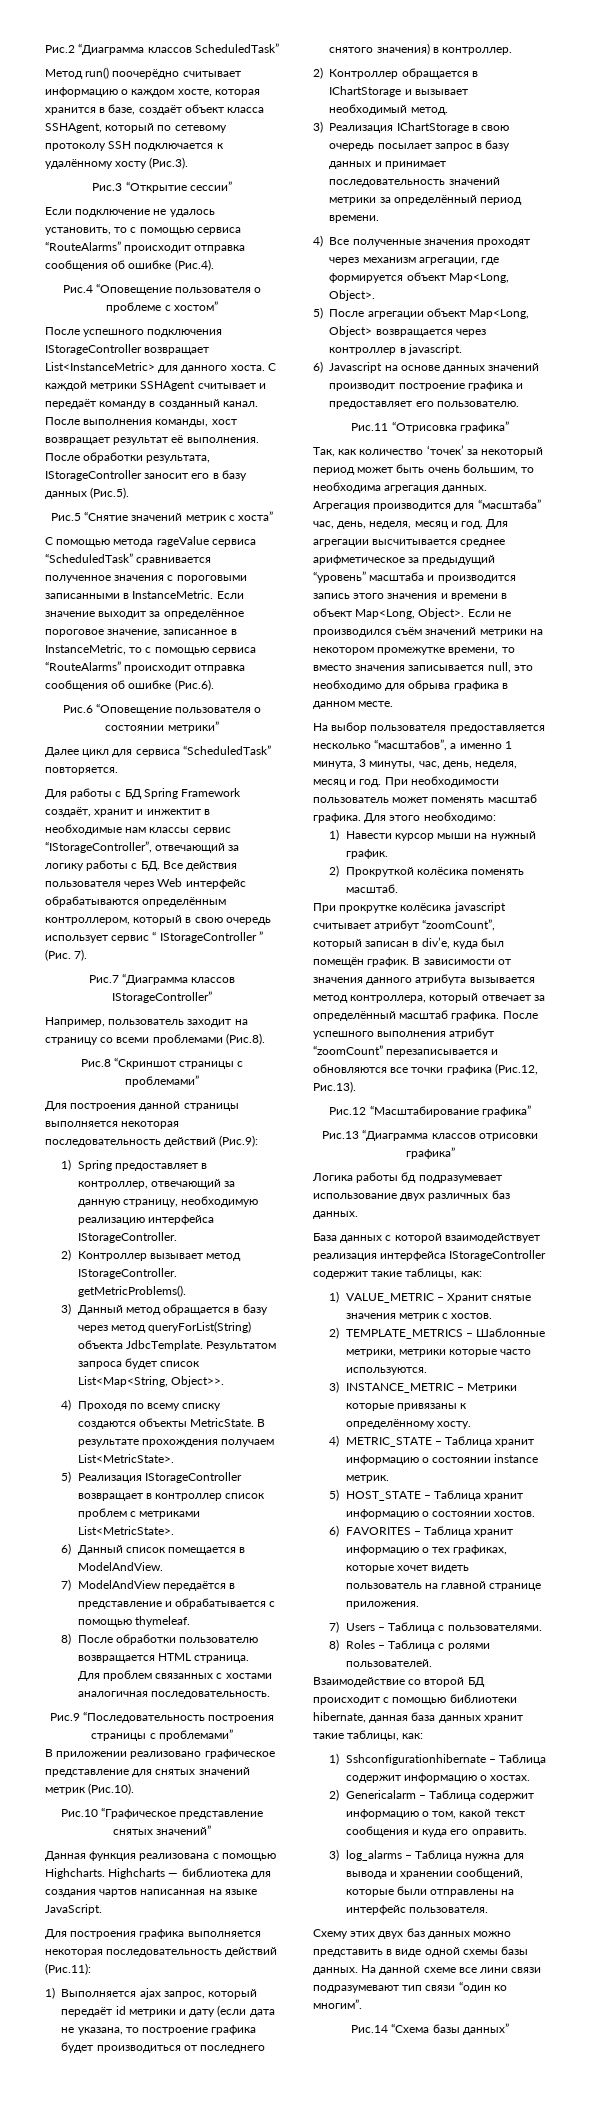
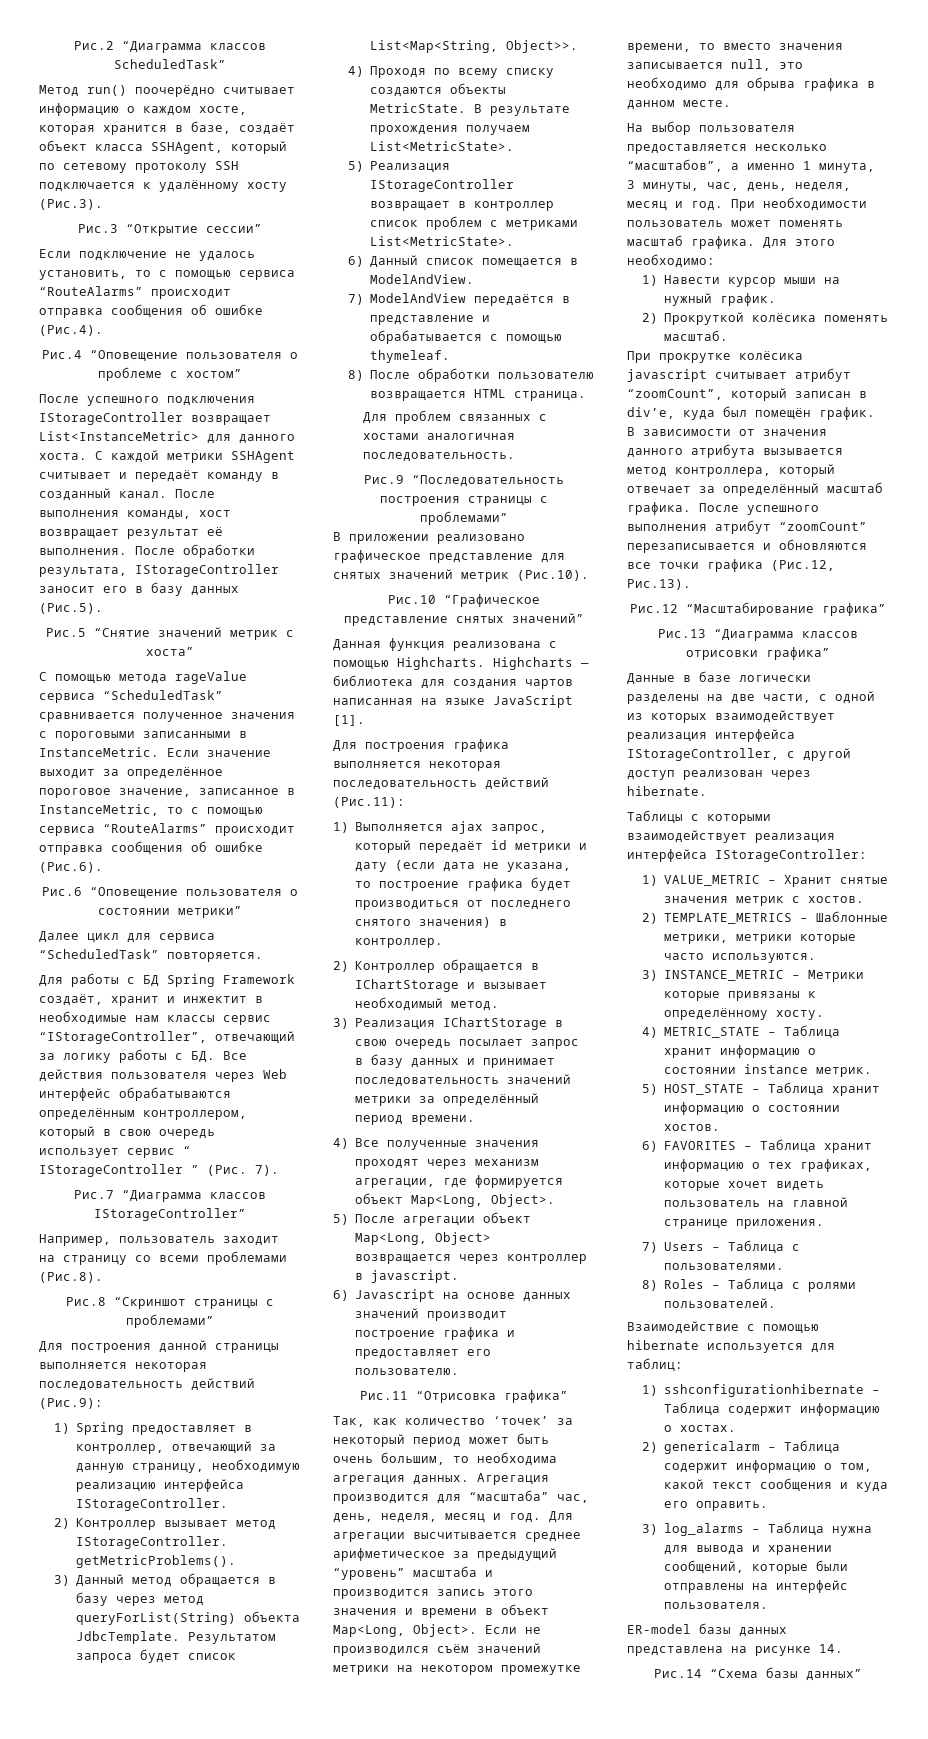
- Highcharts — библиотека для создания чартов написанная на языке JavaScript.
+ Highcharts — библиотека для создания чартов написанная на языке JavaScript [1].
- Логика работы бд подразумевает использование двух различных баз данных.
- База данных с которой взаимодействует реализация интерфейса IStorageController содержит такие таблицы, как:
+ Данные в базе логически разделены на две части, с одной из которых взаимодействует реализация интерфейса IStorageController, с другой доступ реализован через hibernate.
+ Таблицы с которыми взаимодействует реализация интерфейса IStorageController:
- Взаимодействие со второй БД происходит с помощью библиотеки hibernate, данная база данных хранит такие таблицы, как:
- 1) Sshconfigurationhibernate – Таблица содержит информацию о хостах.
+ Взаимодействие с помощью hibernate используется для таблиц:
+ 1) sshconfigurationhibernate – Таблица содержит информацию о хостах.
- 2) Genericalarm – Таблица содержит информацию о том, какой текст сообщения и куда его оправить.
+ 2) genericalarm – Таблица содержит информацию о том, какой текст сообщения и куда его оправить.
- Схему этих двух баз данных можно представить в виде одной схемы базы данных. На данной схеме все лини связи подразумевают тип связи “один ко многим”.
+ ER-model базы данных представлена на рисунке 14.

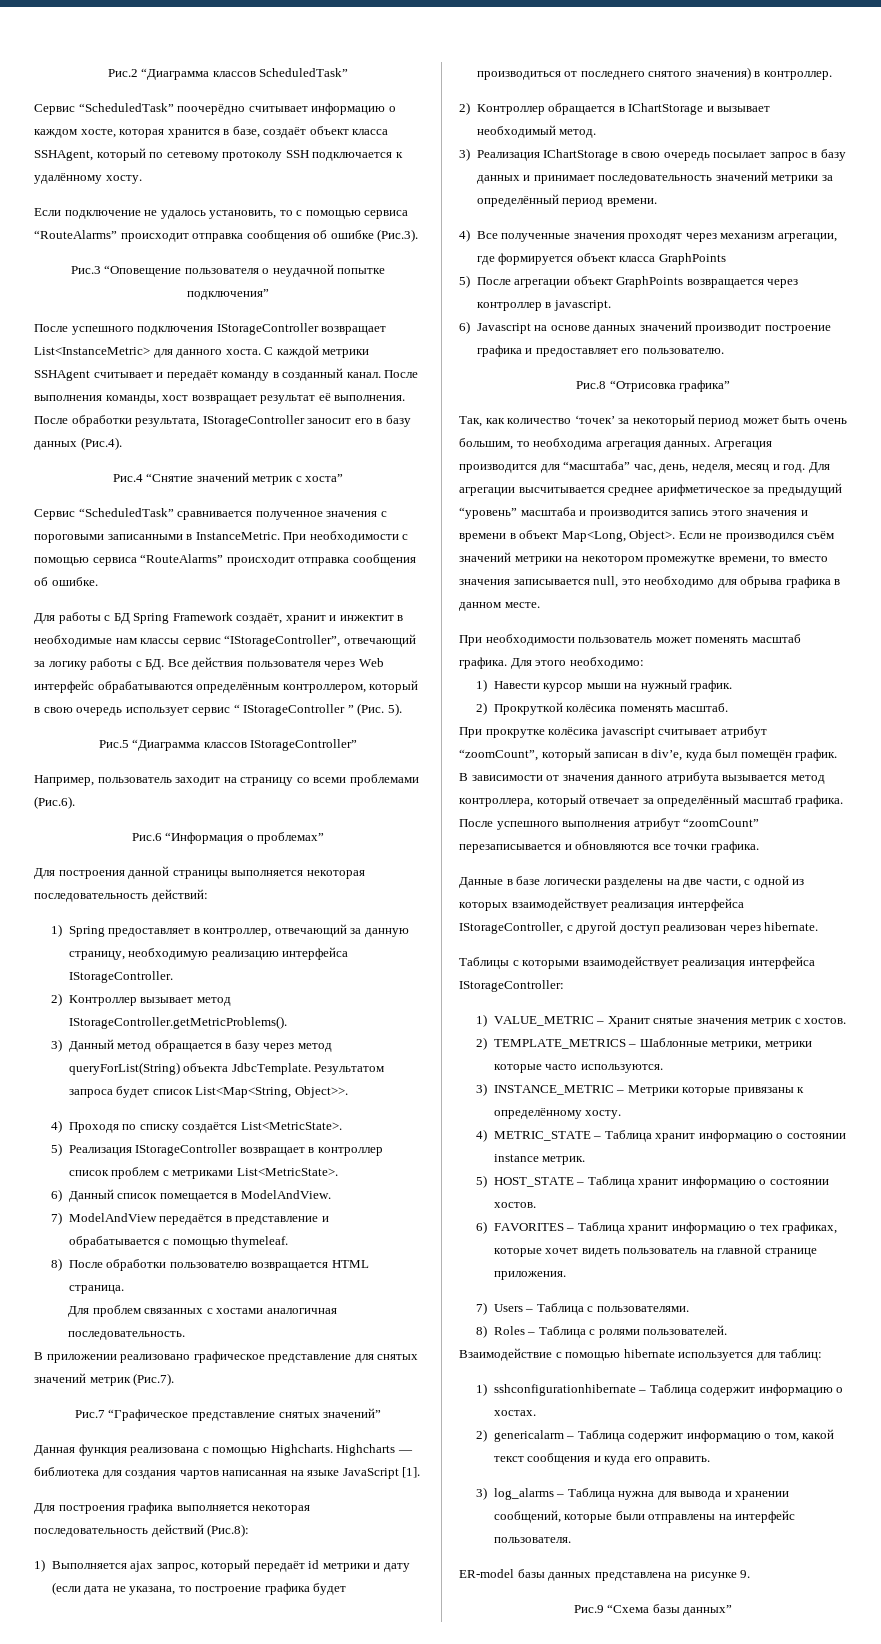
- Метод run() поочерёдно считывает информацию о каждом хосте, которая хранится в базе, создаёт объект класса SSHAgent, который по сетевому протоколу SSH подключается к удалённому хосту (Рис.3).
- Рис.3 “Открытие сессии”
+ Сервис “ScheduledTask” поочерёдно считывает информацию о каждом хосте, которая хранится в базе, создаёт объект класса SSHAgent, который по сетевому протоколу SSH подключается к удалённому хосту.
- Если подключение не удалось установить, то с помощью сервиса “RouteAlarms” происходит отправка сообщения об ошибке (Рис.4).
- Рис.4 “Оповещение пользователя о проблеме с хостом”
+ Если подключение не удалось установить, то с помощью сервиса “RouteAlarms” происходит отправка сообщения об ошибке (Рис.3).
+ Рис.3 “Оповещение пользователя о неудачной попытке подключения”
- После обработки результата, IStorageController заносит его в базу данных (Рис.5).
- Рис.5 “Снятие значений метрик с хоста”
+ После обработки результата, IStorageController заносит его в базу данных (Рис.4).
+ Рис.4 “Снятие значений метрик с хоста”
- С помощью метода rageValue сервиса “ScheduledTask” сравнивается полученное значения с пороговыми записанными в InstanceMetric.
+ Сервис “ScheduledTask” сравнивается полученное значения с пороговыми записанными в InstanceMetric.
- Если значение выходит за определённое пороговое значение, записанное в InstanceMetric, то с помощью сервиса “RouteAlarms” происходит отправка сообщения об ошибке (Рис.6).
- Рис.6 “Оповещение пользователя о состоянии метрики”
- Далее цикл для сервиса “ScheduledTask” повторяется.
+ При необходимости с помощью сервиса “RouteAlarms” происходит отправка сообщения об ошибке.
- Для работы с БД Spring Framework создаёт, хранит и инжектит в необходимые нам классы сервис “IStorageController”, отвечающий за логику работы с БД. Все действия пользователя через Web интерфейс обрабатываются определённым контроллером, который в свою очередь использует сервис “ IStorageController ” (Рис. 7).
- Рис.7 “Диаграмма классов IStorageController”
+ Для работы с БД Spring Framework создаёт, хранит и инжектит в необходимые нам классы сервис “IStorageController”, отвечающий за логику работы с БД. Все действия пользователя через Web интерфейс обрабатываются определённым контроллером, который в свою очередь использует сервис “ IStorageController ” (Рис. 5).
+ Рис.5 “Диаграмма классов IStorageController”
- Например, пользователь заходит на страницу со всеми проблемами (Рис.8).
- Рис.8 “Скриншот страницы с проблемами”
+ Например, пользователь заходит на страницу со всеми проблемами (Рис.6).
+ Рис.6 “Информация о проблемах”
- Для построения данной страницы выполняется некоторая последовательность действий (Рис.9):
+ Для построения данной страницы выполняется некоторая последовательность действий:
- 4) Проходя по всему списку создаются объекты MetricState. В результате прохождения получаем List<MetricState>.
+ 4) Проходя по списку создаётся List<MetricState>.
- Рис.9 “Последовательность построения страницы с проблемами”
- В приложении реализовано графическое представление для снятых значений метрик (Рис.10).
- Рис.10 “Графическое представление снятых значений”
+ В приложении реализовано графическое представление для снятых значений метрик (Рис.7).
+ Рис.7 “Графическое представление снятых значений”
- Для построения графика выполняется некоторая последовательность действий (Рис.11):
+ Для построения графика выполняется некоторая последовательность действий (Рис.8):
- 4) Все полученные значения проходят через механизм агрегации, где формируется объект Map<Long, Object>.
+ 4) Все полученные значения проходят через механизм агрегации, где формируется объект класса GraphPoints
- 5) После агрегации объект Map<Long, Object> возвращается через контроллер в javascript.
+ 5) После агрегации объект GraphPoints возвращается через контроллер в javascript.
- Рис.11 “Отрисовка графика”
+ Рис.8 “Отрисовка графика”
- На выбор пользователя предоставляется несколько “масштабов”, а именно 1 минута, 3 минуты, час, день, неделя, месяц и год.
- После успешного выполнения атрибут “zoomCount” перезаписывается и обновляются все точки графика (Рис.12, Рис.13).
- Рис.12 “Масштабирование графика”
- Рис.13 “Диаграмма классов отрисовки графика”
+ После успешного выполнения атрибут “zoomCount” перезаписывается и обновляются все точки графика.
- ER-model базы данных представлена на рисунке 14.
- Рис.14 “Схема базы данных”
+ ER-model базы данных представлена на рисунке 9.
+ Рис.9 “Схема базы данных”

